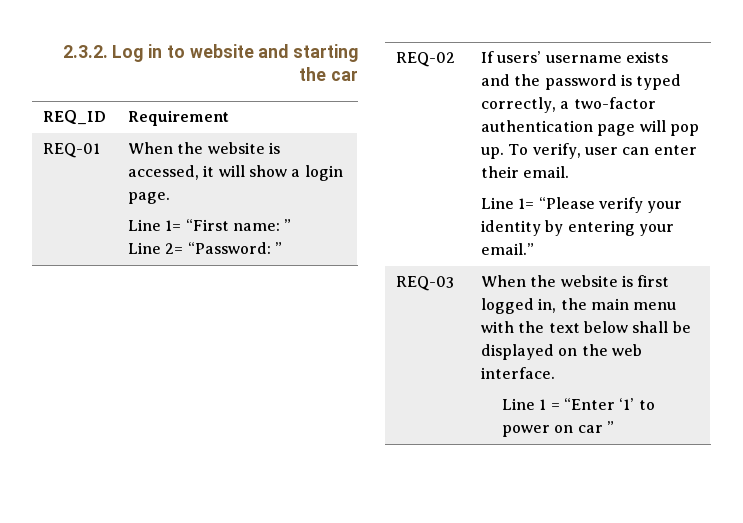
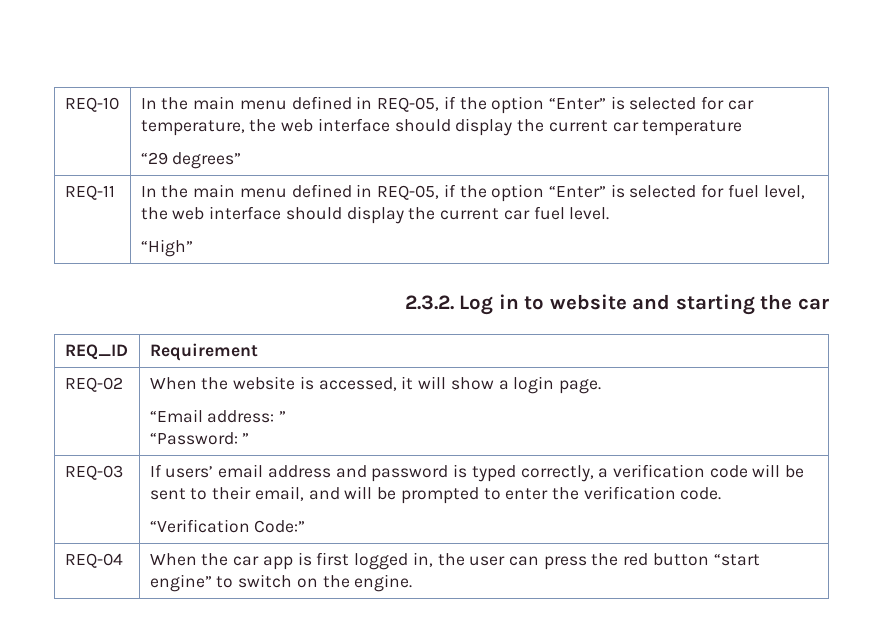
+ REQ-10 | In the main menu defined in REQ-05, if the option “Enter” is selected for car temperature, the web interface should display the current car temperature
+ “29 degrees”
+ REQ-11 | In the main menu defined in REQ-05, if the option “Enter” is selected for fuel level, the web interface should display the current car fuel level.
+ “High”
- REQ-01 | When the website is accessed, it will show a login page.
- Line 1= “First name: ”
- Line 2= “Password: ”
+ REQ-02 | When the website is accessed, it will show a login page.
+ “Email address: ”
+ “Password: ”
- REQ-02 | If users’ username exists and the password is typed correctly, a two-factor authentication page will pop up. To verify, user can enter their email.
- Line 1= “Please verify your identity by entering your email.”
- REQ-03 | When the website is first logged in, the main menu with the text below shall be displayed on the web interface.
- Line 1 = “Enter ‘1’ to power on car ”
+ REQ-03 | If users’ email address and password is typed correctly, a verification code will be sent to their email, and will be prompted to enter the verification code.
+ “Verification Code:”
+ REQ-04 | When the car app is first logged in, the user can press the red button “start engine” to switch on the engine.

